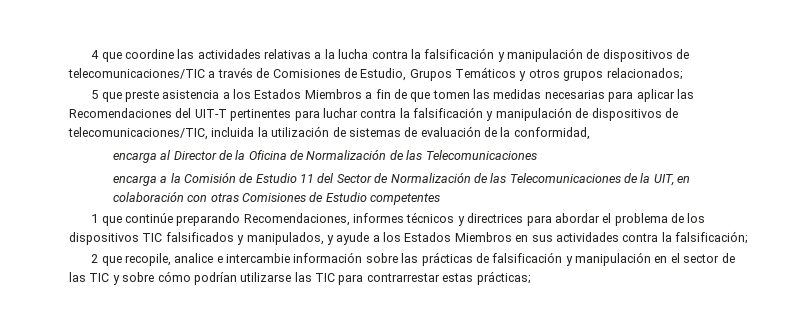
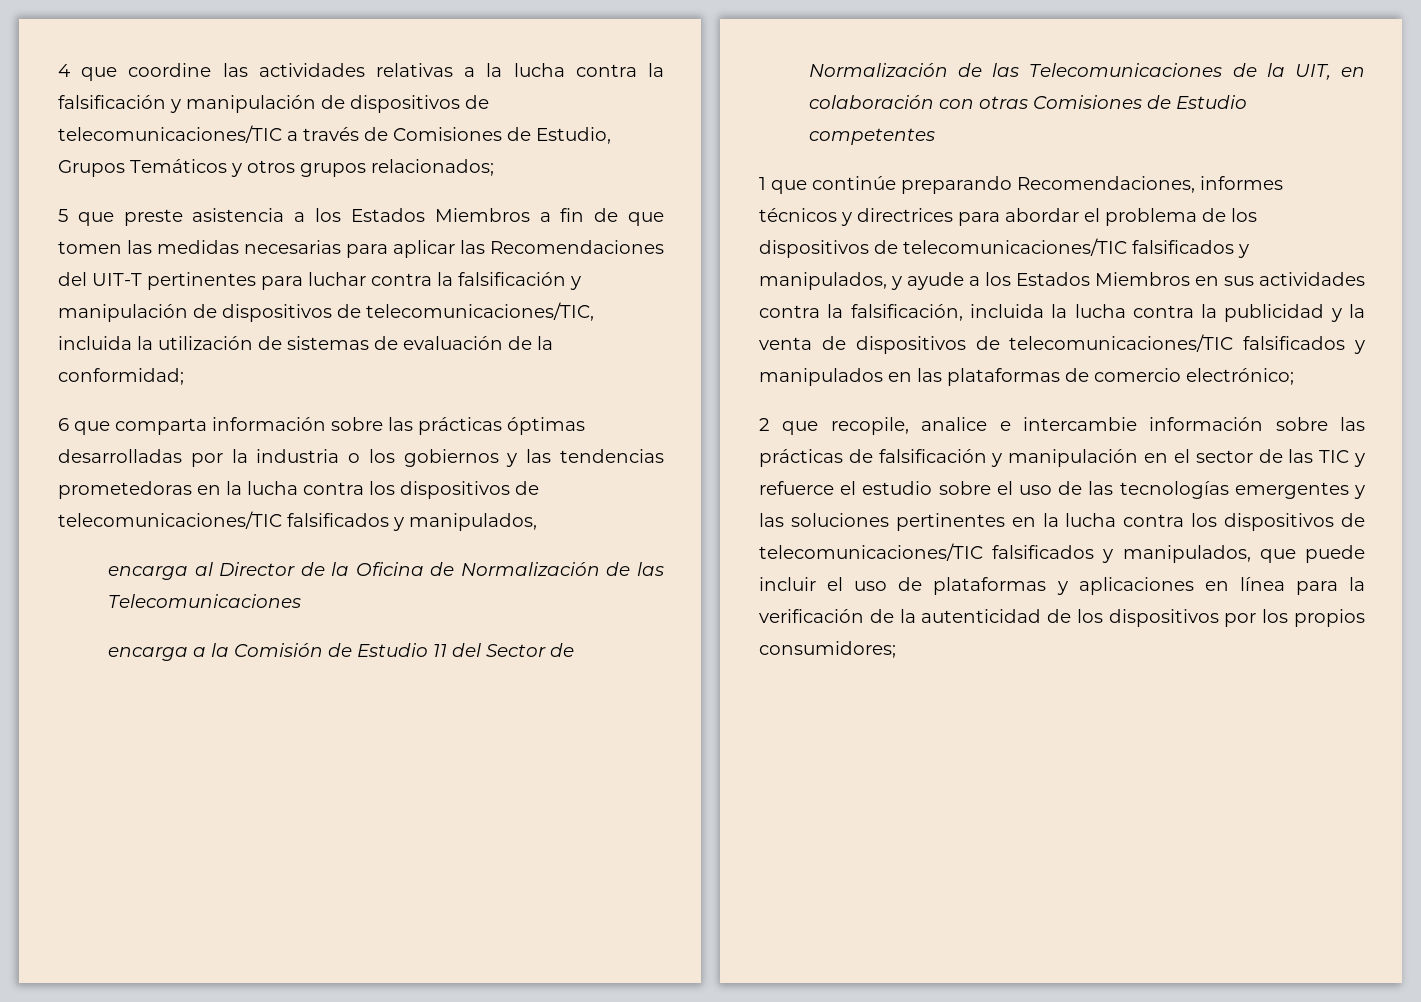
- 5 que preste asistencia a los Estados Miembros a fin de que tomen las medidas necesarias para aplicar las Recomendaciones del UIT-T pertinentes para luchar contra la falsificación y manipulación de dispositivos de telecomunicaciones/TIC, incluida la utilización de sistemas de evaluación de la conformidad,
+ 5 que preste asistencia a los Estados Miembros a fin de que tomen las medidas necesarias para aplicar las Recomendaciones del UIT-T pertinentes para luchar contra la falsificación y manipulación de dispositivos de telecomunicaciones/TIC, incluida la utilización de sistemas de evaluación de la conformidad;
+ 6 que comparta información sobre las prácticas óptimas desarrolladas por la industria o los gobiernos y las tendencias prometedoras en la lucha contra los dispositivos de telecomunicaciones/TIC falsificados y manipulados,
- 1 que continúe preparando Recomendaciones, informes técnicos y directrices para abordar el problema de los dispositivos TIC falsificados y manipulados, y ayude a los Estados Miembros en sus actividades contra la falsificación;
+ 1 que continúe preparando Recomendaciones, informes técnicos y directrices para abordar el problema de los dispositivos de telecomunicaciones/TIC falsificados y manipulados, y ayude a los Estados Miembros en sus actividades contra la falsificación, incluida la lucha contra la publicidad y la venta de dispositivos de telecomunicaciones/TIC falsificados y manipulados en las plataformas de comercio electrónico;
- 2 que recopile, analice e intercambie información sobre las prácticas de falsificación y manipulación en el sector de las TIC y sobre cómo podrían utilizarse las TIC para contrarrestar estas prácticas;
+ 2 que recopile, analice e intercambie información sobre las prácticas de falsificación y manipulación en el sector de las TIC y refuerce el estudio sobre el uso de las tecnologías emergentes y las soluciones pertinentes en la lucha contra los dispositivos de telecomunicaciones/TIC falsificados y manipulados, que puede incluir el uso de plataformas y aplicaciones en línea para la verificación de la autenticidad de los dispositivos por los propios consumidores;

